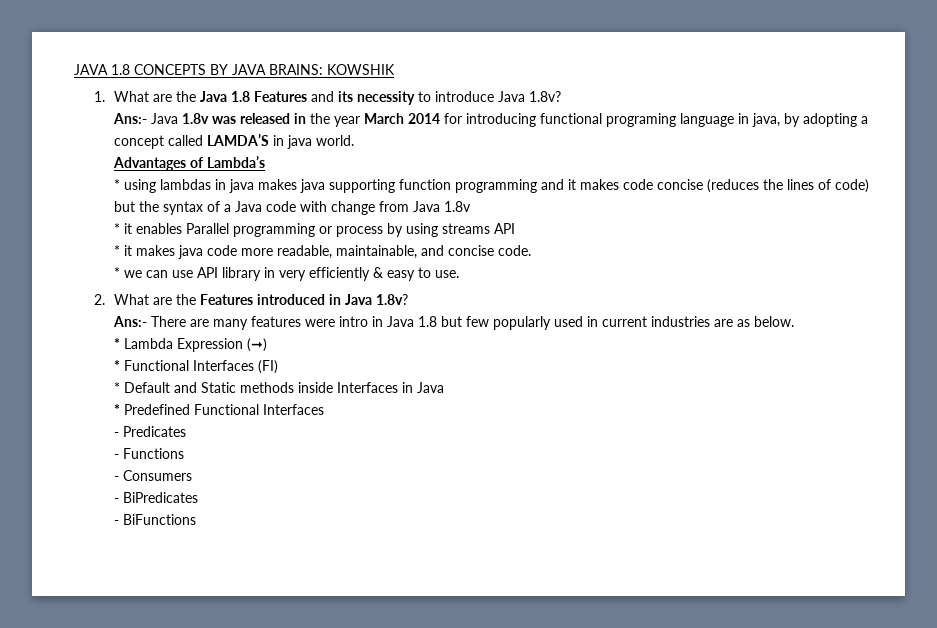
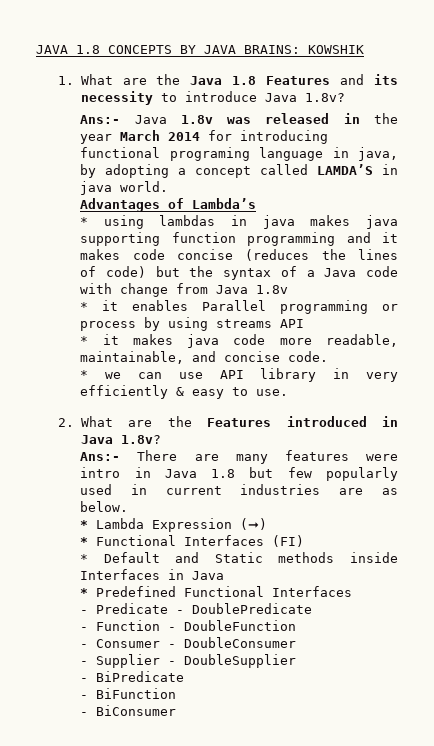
- - Predicates
- - Functions
- - Consumers
- - BiPredicates
- - BiFunctions
+ - Predicate - DoublePredicate
+ - Function - DoubleFunction
+ - Consumer - DoubleConsumer
+ - Supplier - DoubleSupplier
+ - BiPredicate
+ - BiFunction
+ - BiConsumer

